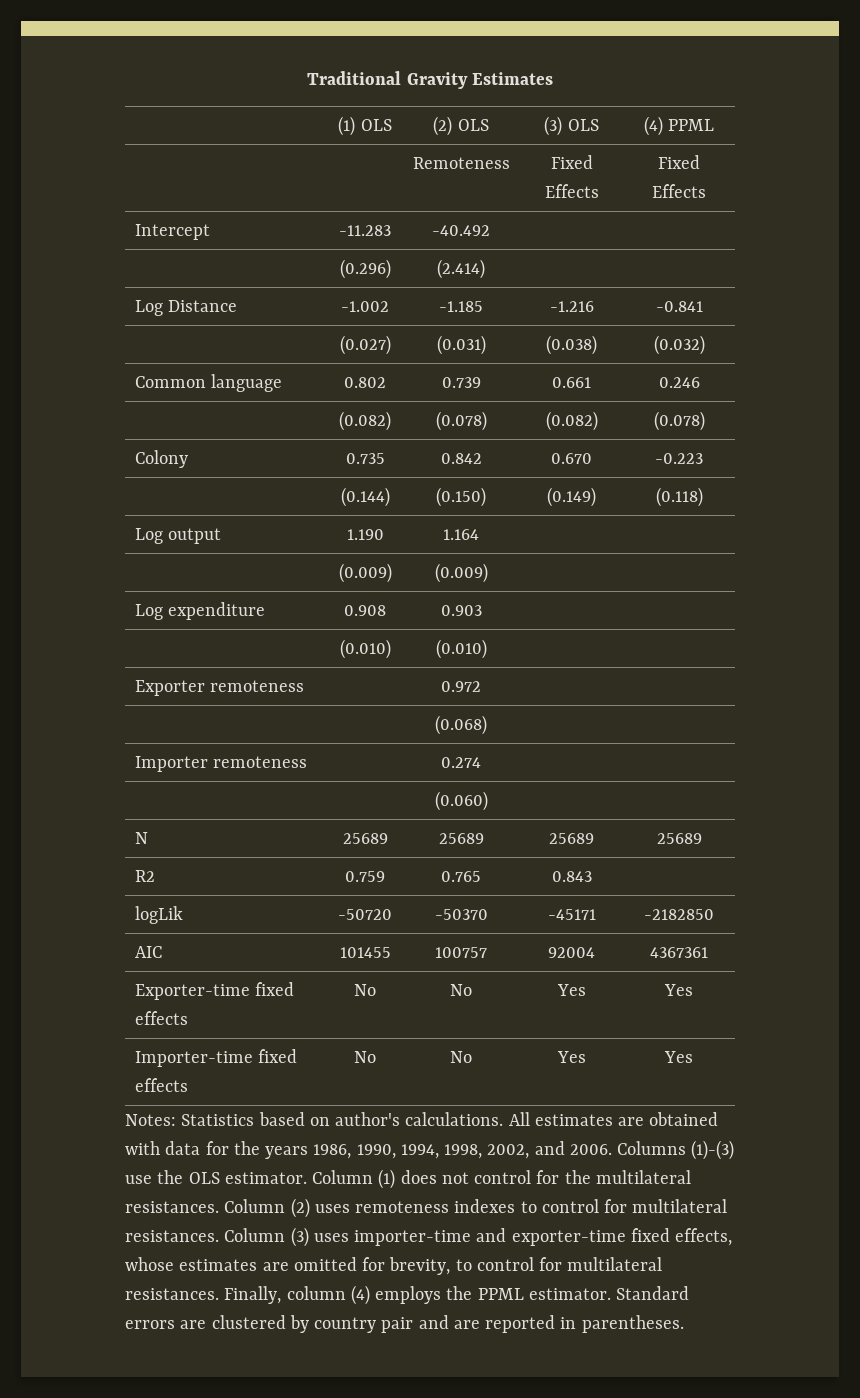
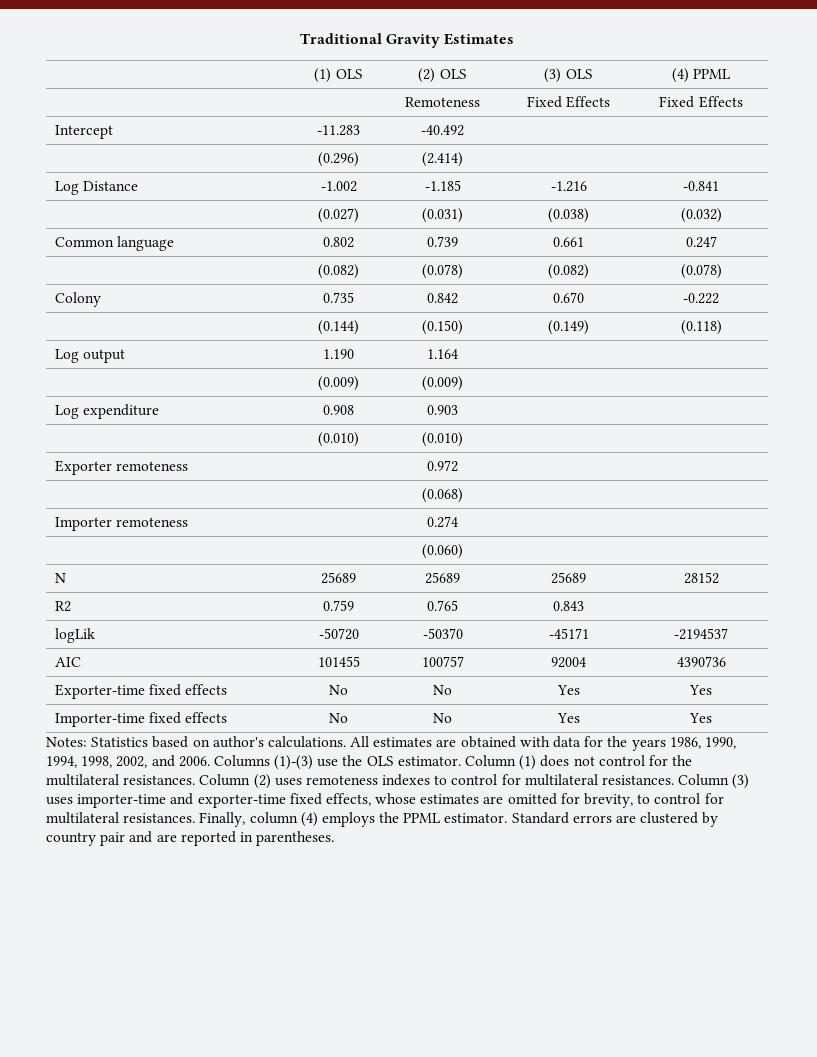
- Common language | 0.802 | 0.739 | 0.661 | 0.246
+ Common language | 0.802 | 0.739 | 0.661 | 0.247
- Colony | 0.735 | 0.842 | 0.670 | -0.223
+ Colony | 0.735 | 0.842 | 0.670 | -0.222
- N | 25689 | 25689 | 25689 | 25689
+ N | 25689 | 25689 | 25689 | 28152
- logLik | -50720 | -50370 | -45171 | -2182850
+ logLik | -50720 | -50370 | -45171 | -2194537
- AIC | 101455 | 100757 | 92004 | 4367361
+ AIC | 101455 | 100757 | 92004 | 4390736

